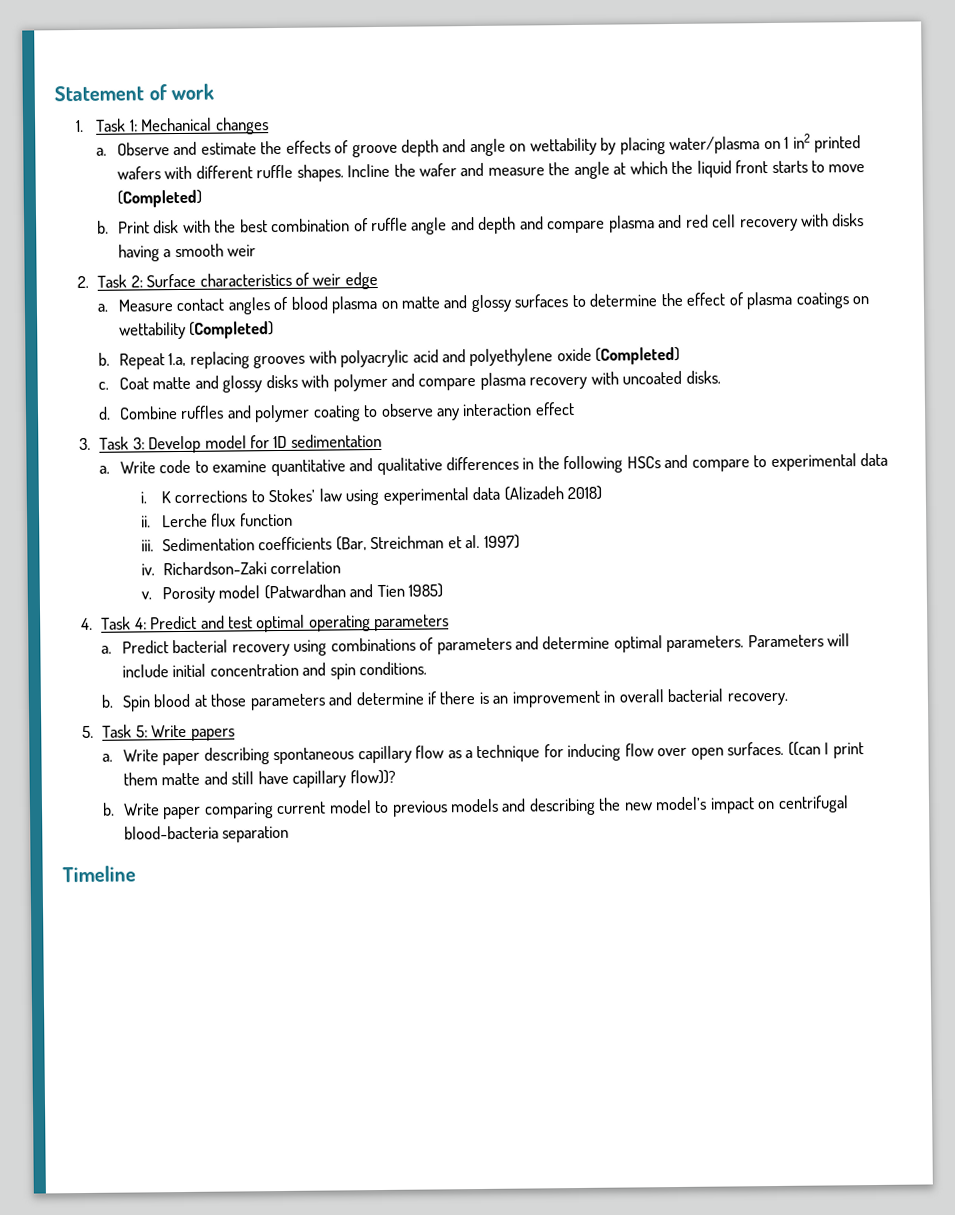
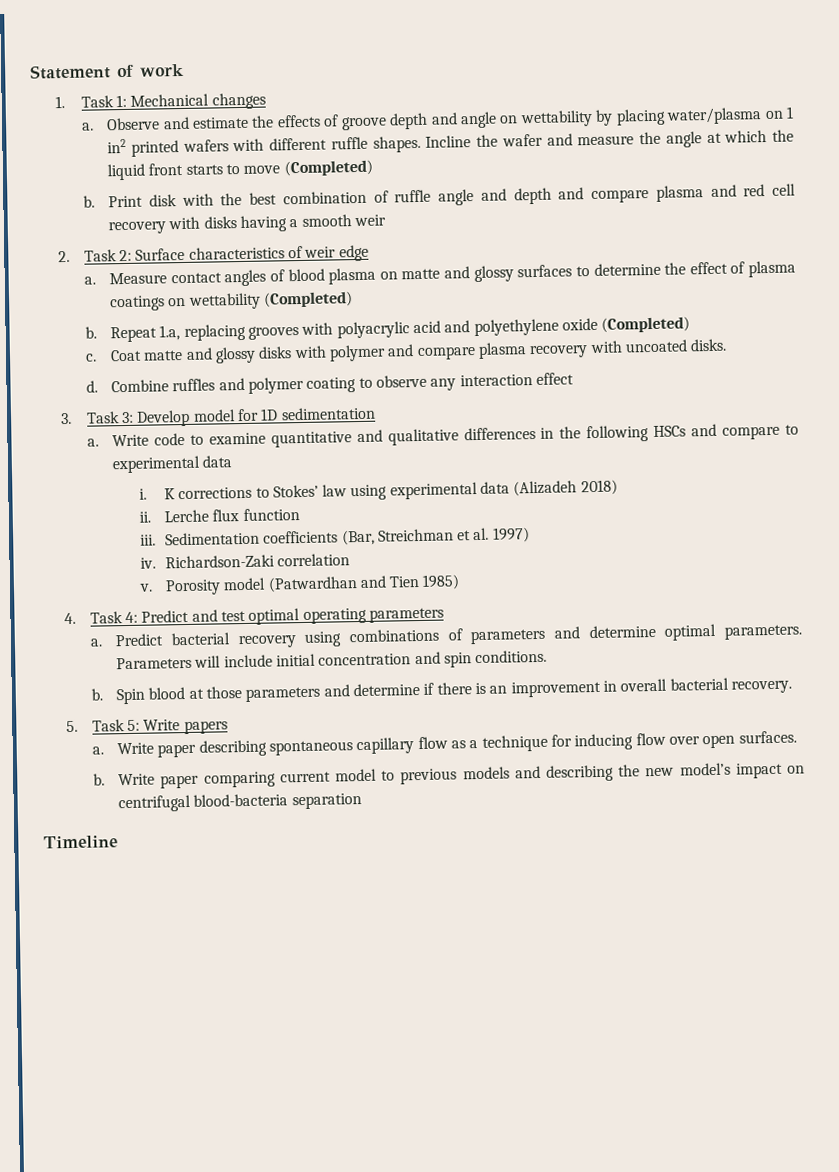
- ((can I print them matte and still have capillary flow))?

